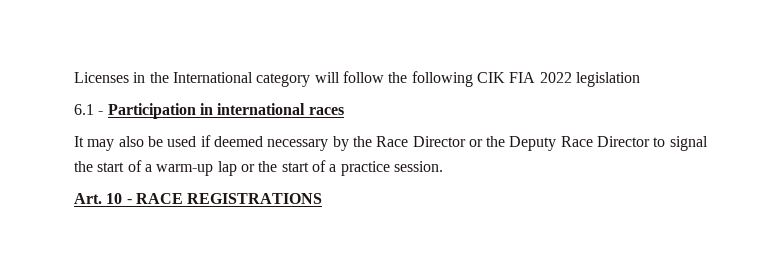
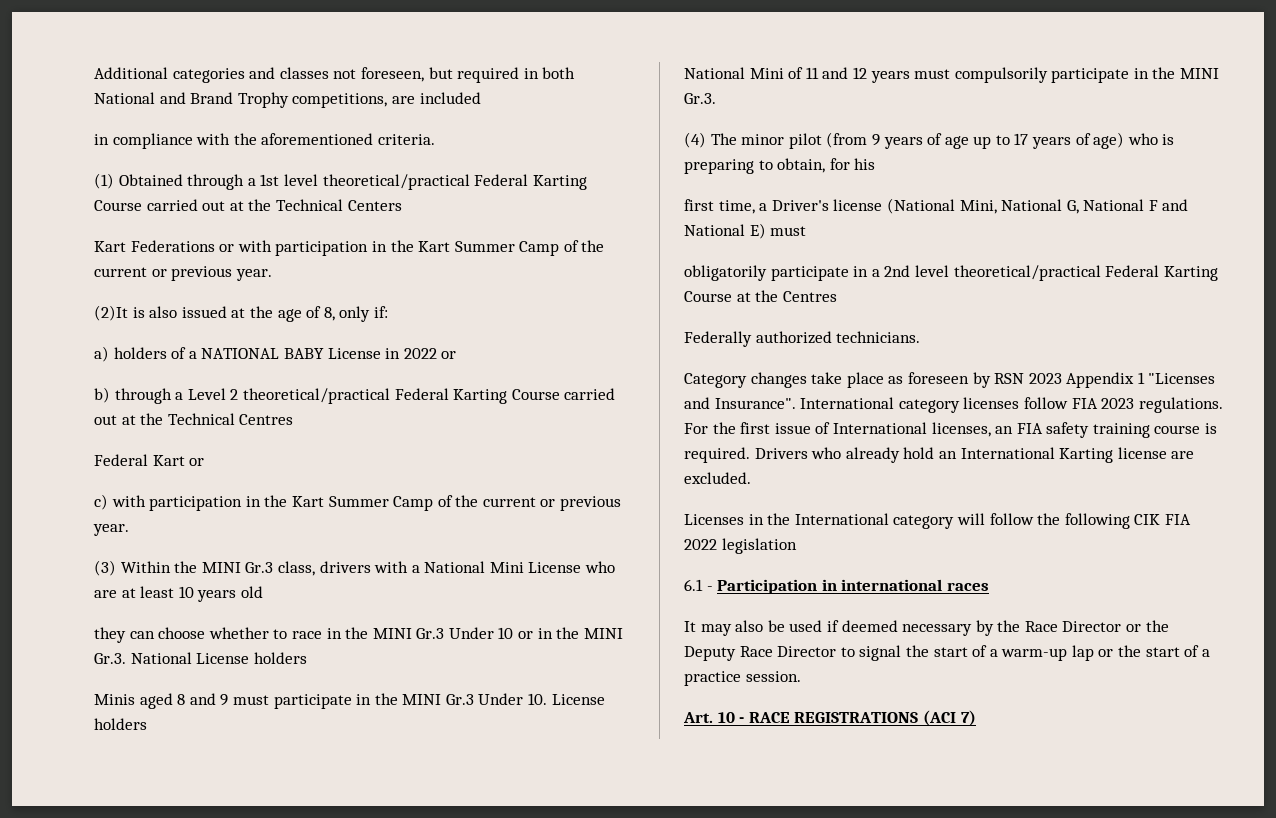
+ Additional categories and classes not foreseen, but required in both National and Brand Trophy competitions, are included
+ in compliance with the aforementioned criteria.
+ (1) Obtained through a 1st level theoretical/practical Federal Karting Course carried out at the Technical Centers
+ Kart Federations or with participation in the Kart Summer Camp of the current or previous year.
+ (2)It is also issued at the age of 8, only if:
+ a) holders of a NATIONAL BABY License in 2022 or
+ b) through a Level 2 theoretical/practical Federal Karting Course carried out at the Technical Centres
+ Federal Kart or
+ c) with participation in the Kart Summer Camp of the current or previous year.
+ (3) Within the MINI Gr.3 class, drivers with a National Mini License who are at least 10 years old
+ they can choose whether to race in the MINI Gr.3 Under 10 or in the MINI Gr.3. National License holders
+ Minis aged 8 and 9 must participate in the MINI Gr.3 Under 10. License holders
+ National Mini of 11 and 12 years must compulsorily participate in the MINI Gr.3.
+ (4) The minor pilot (from 9 years of age up to 17 years of age) who is preparing to obtain, for his
+ first time, a Driver's license (National Mini, National G, National F and National E) must
+ obligatorily participate in a 2nd level theoretical/practical Federal Karting Course at the Centres
+ Federally authorized technicians.
+ Category changes take place as foreseen by RSN 2023 Appendix 1 "Licenses and Insurance". International category licenses follow FIA 2023 regulations. For the first issue of International licenses, an FIA safety training course is required. Drivers who already hold an International Karting license are excluded.
- Art. 10 - RACE REGISTRATIONS
+ Art. 10 - RACE REGISTRATIONS (ACI 7)

